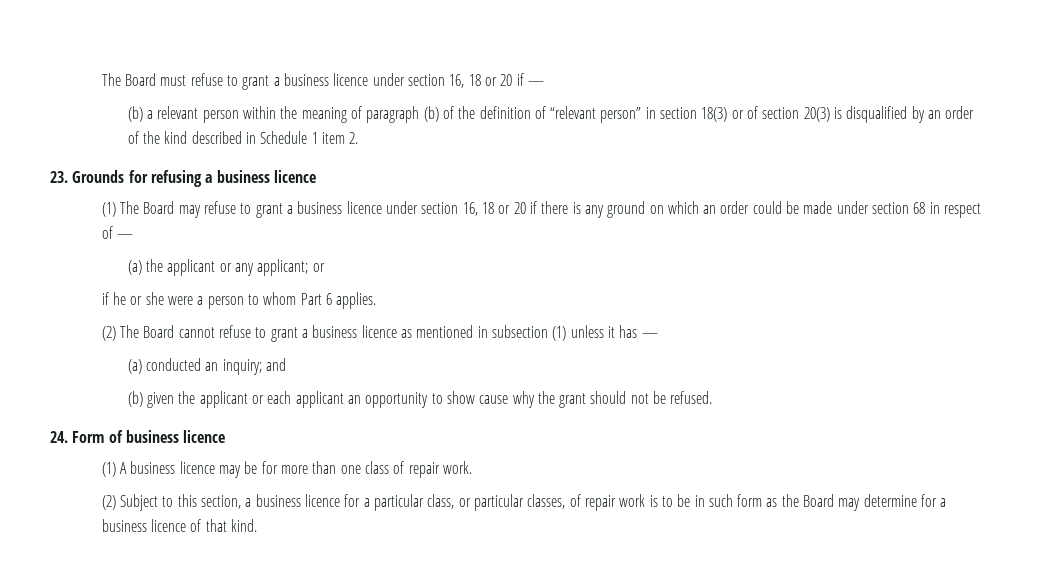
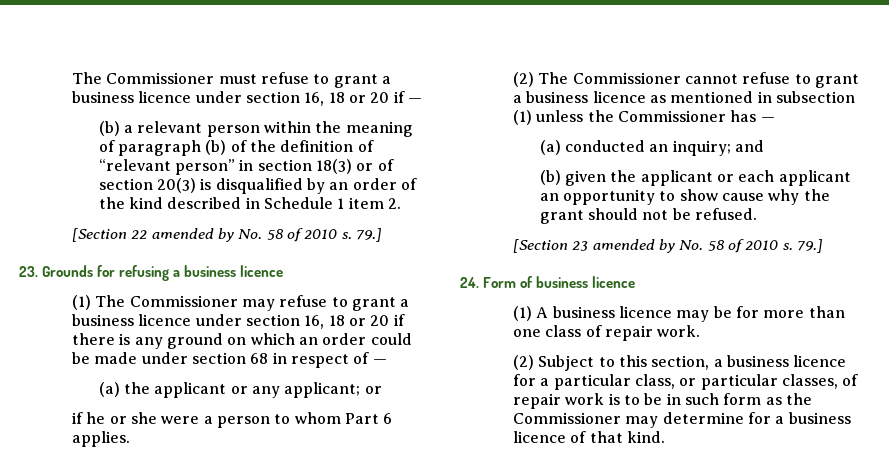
- The Board must refuse to grant a business licence under section 16, 18 or 20 if —
+ The Commissioner must refuse to grant a business licence under section 16, 18 or 20 if —
+ [Section 22 amended by No. 58 of 2010 s. 79.]
- (1) The Board may refuse to grant a business licence under section 16, 18 or 20 if there is any ground on which an order could be made under section 68 in respect of —
+ (1) The Commissioner may refuse to grant a business licence under section 16, 18 or 20 if there is any ground on which an order could be made under section 68 in respect of —
- (2) The Board cannot refuse to grant a business licence as mentioned in subsection (1) unless it has —
+ (2) The Commissioner cannot refuse to grant a business licence as mentioned in subsection (1) unless the Commissioner has —
+ [Section 23 amended by No. 58 of 2010 s. 79.]
- (2) Subject to this section, a business licence for a particular class, or particular classes, of repair work is to be in such form as the Board may determine for a business licence of that kind.
+ (2) Subject to this section, a business licence for a particular class, or particular classes, of repair work is to be in such form as the Commissioner may determine for a business licence of that kind.

